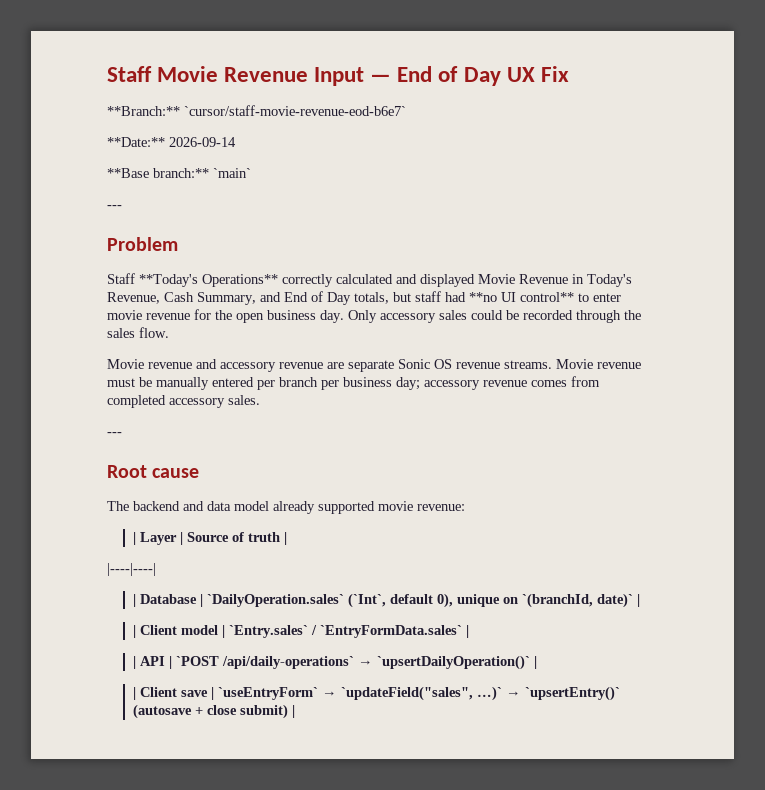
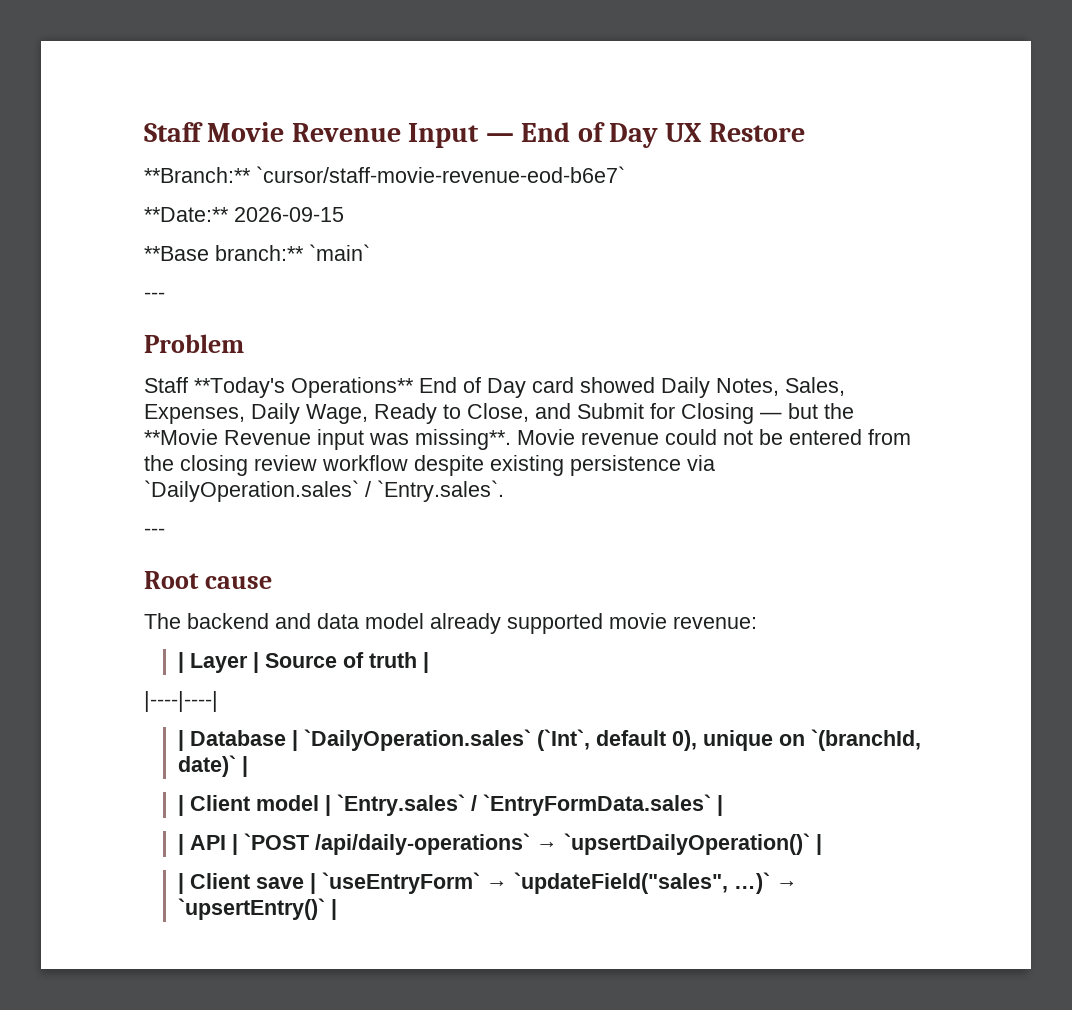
- Staff Movie Revenue Input — End of Day UX Fix
+ Staff Movie Revenue Input — End of Day UX Restore
- **Date:** 2026-09-14
+ **Date:** 2026-09-15
- Staff **Today's Operations** correctly calculated and displayed Movie Revenue in Today's Revenue, Cash Summary, and End of Day totals, but staff had **no UI control** to enter movie revenue for the open business day. Only accessory sales could be recorded through the sales flow.
- Movie revenue and accessory revenue are separate Sonic OS revenue streams. Movie revenue must be manually entered per branch per business day; accessory revenue comes from completed accessory sales.
+ Staff **Today's Operations** End of Day card showed Daily Notes, Sales, Expenses, Daily Wage, Ready to Close, and Submit for Closing — but the **Movie Revenue input was missing**. Movie revenue could not be entered from the closing review workflow despite existing persistence via `DailyOperation.sales` / `Entry.sales`.
- | Client save | `useEntryForm` → `updateField("sales", …)` → `upsertEntry()` (autosave + close submit) |
+ | Client save | `useEntryForm` → `updateField("sales", …)` → `upsertEntry()` |

